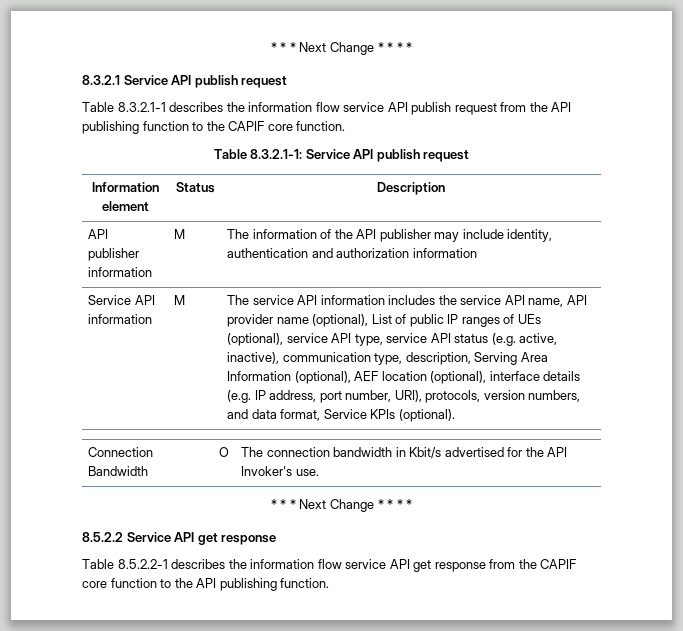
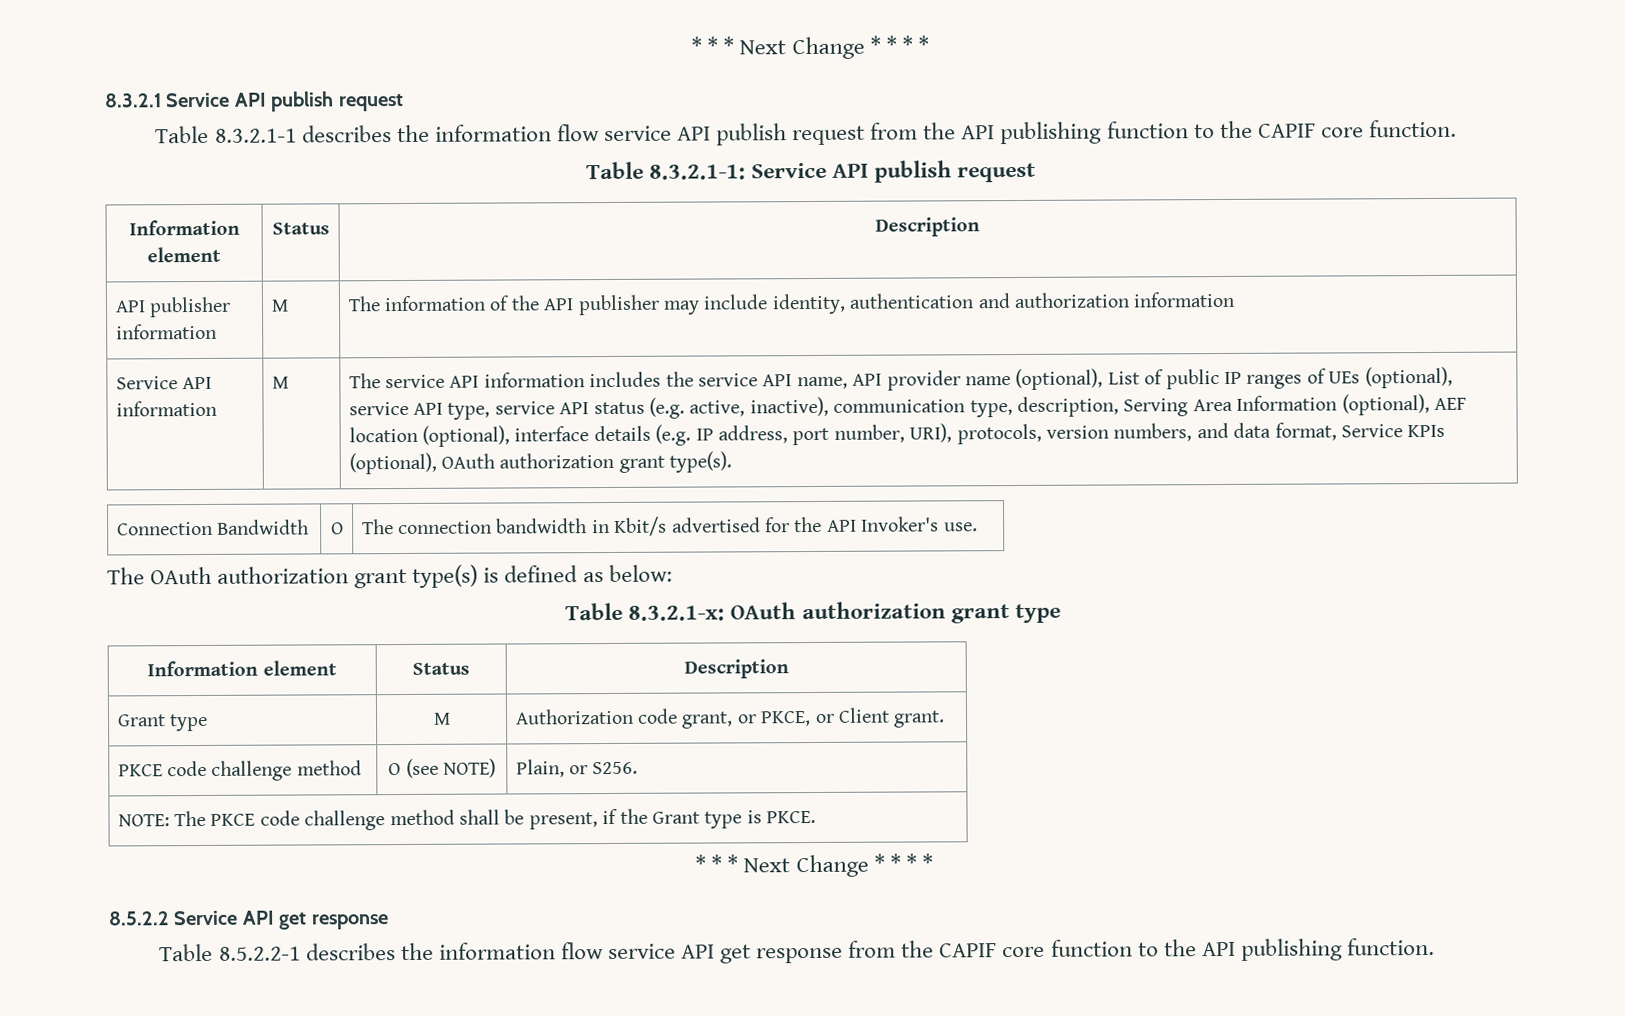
- The service API information includes the service API name, API provider name (optional), List of public IP ranges of UEs (optional), service API type, service API status (e.g. active, inactive), communication type, description, Serving Area Information (optional), AEF location (optional), interface details (e.g. IP address, port number, URI), protocols, version numbers, and data format, Service KPIs (optional).
+ The service API information includes the service API name, API provider name (optional), List of public IP ranges of UEs (optional), service API type, service API status (e.g. active, inactive), communication type, description, Serving Area Information (optional), AEF location (optional), interface details (e.g. IP address, port number, URI), protocols, version numbers, and data format, Service KPIs (optional), OAuth authorization grant type(s).
+ The OAuth authorization grant type(s) is defined as below:
+ Table 8.3.2.1-x: OAuth authorization grant type
+ Information element | Status | Description
+ Grant type | M | Authorization code grant, or PKCE, or Client grant.
+ PKCE code challenge method | O (see NOTE) | Plain, or S256.
+ NOTE: The PKCE code challenge method shall be present, if the Grant type is PKCE.

